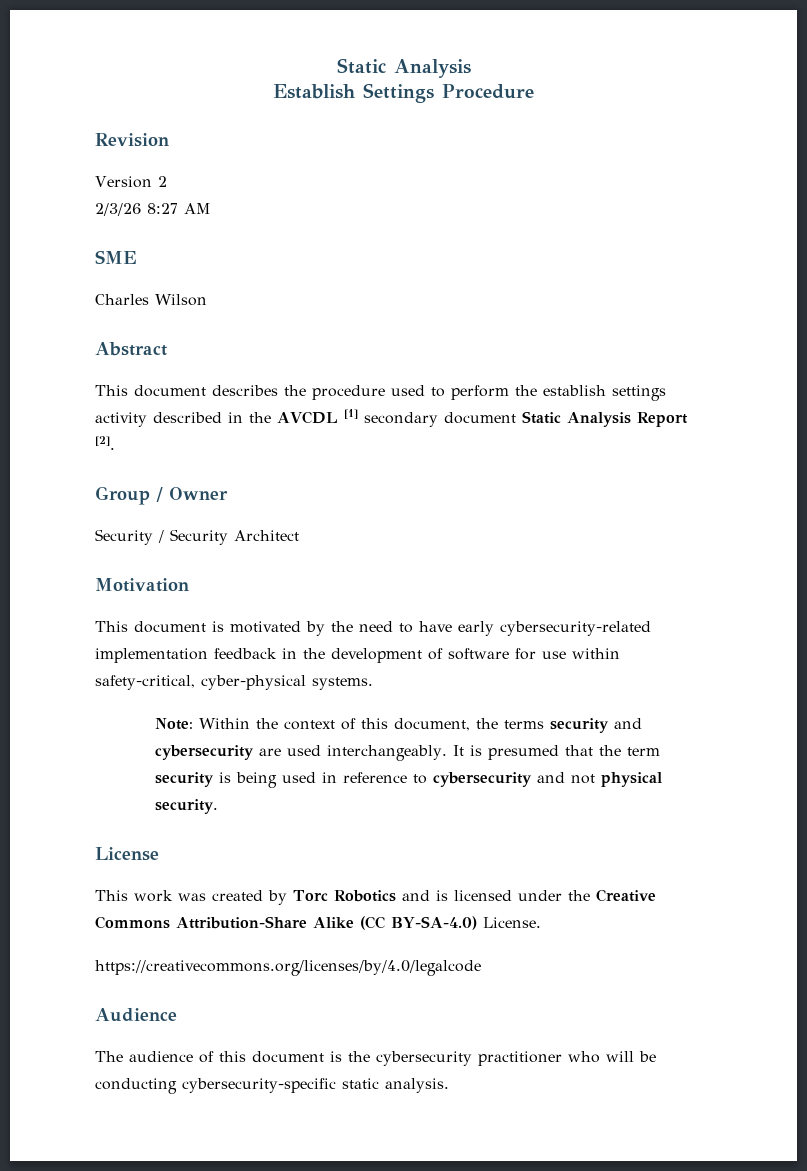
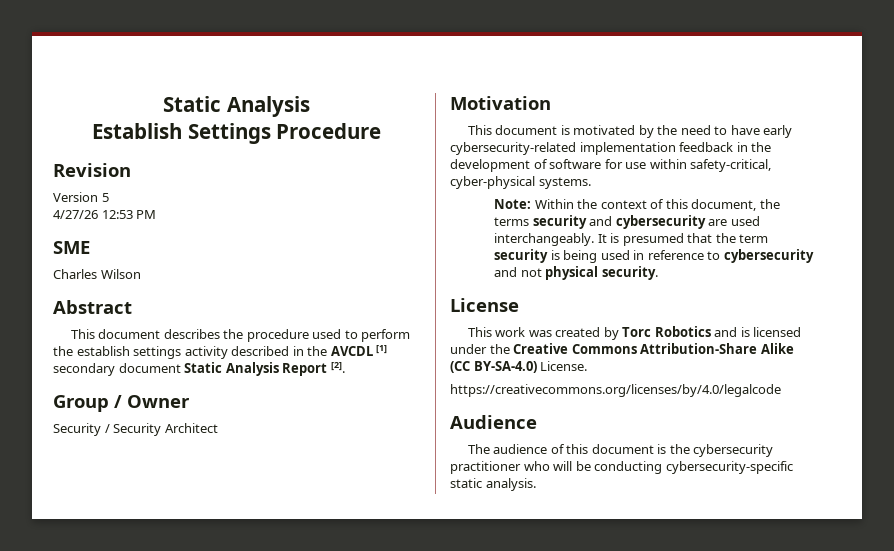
- Version 2
- 2/3/26 8:27 AM
+ Version 5
+ 4/27/26 12:53 PM

